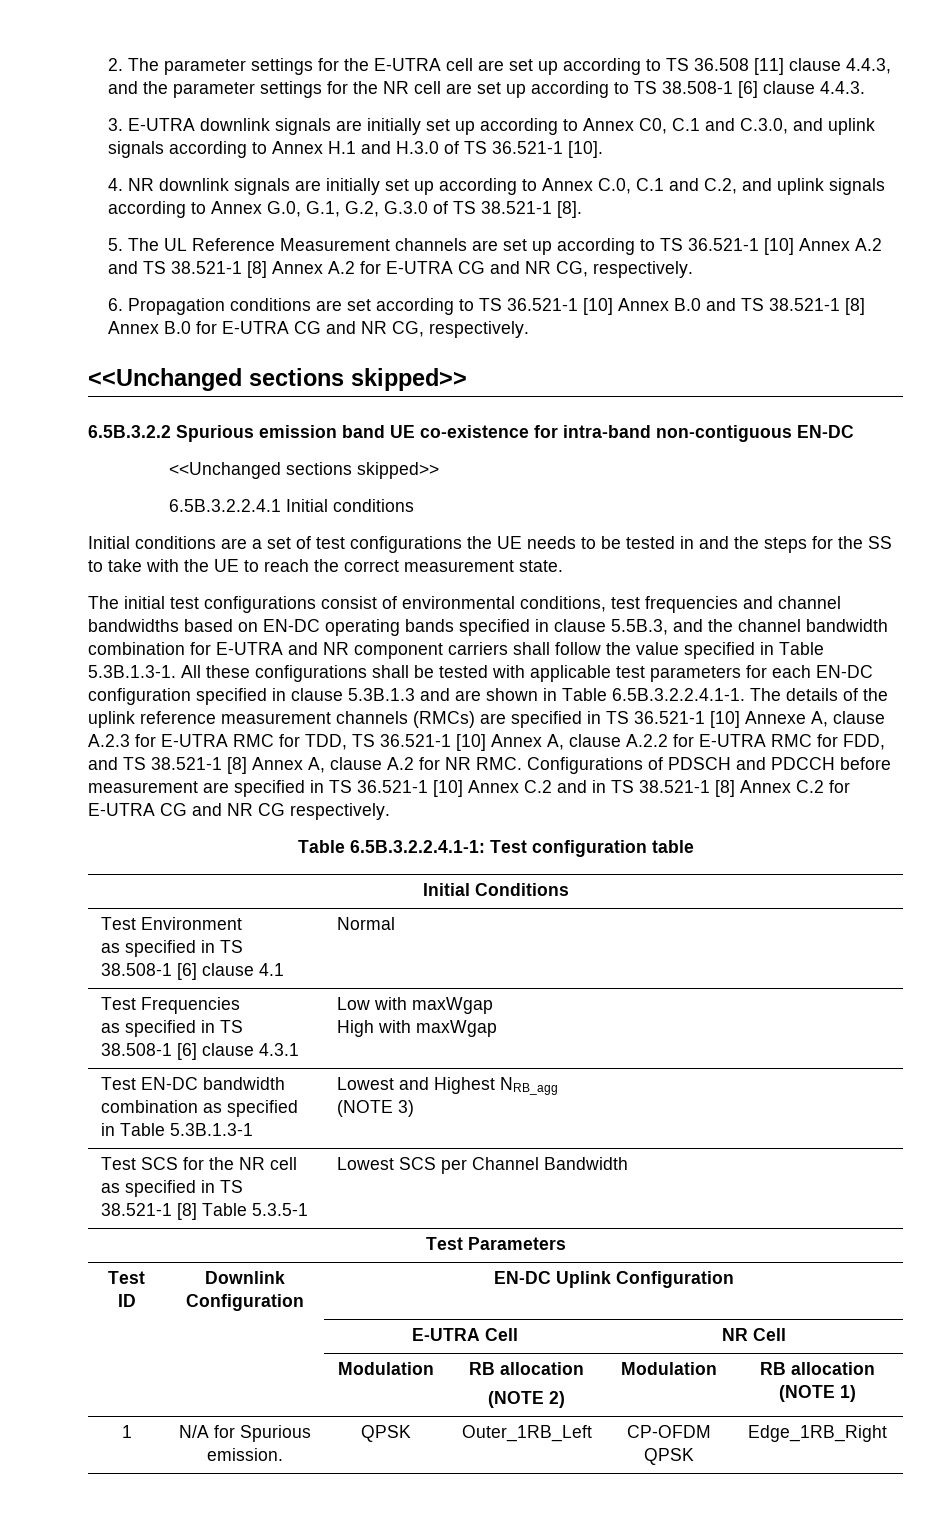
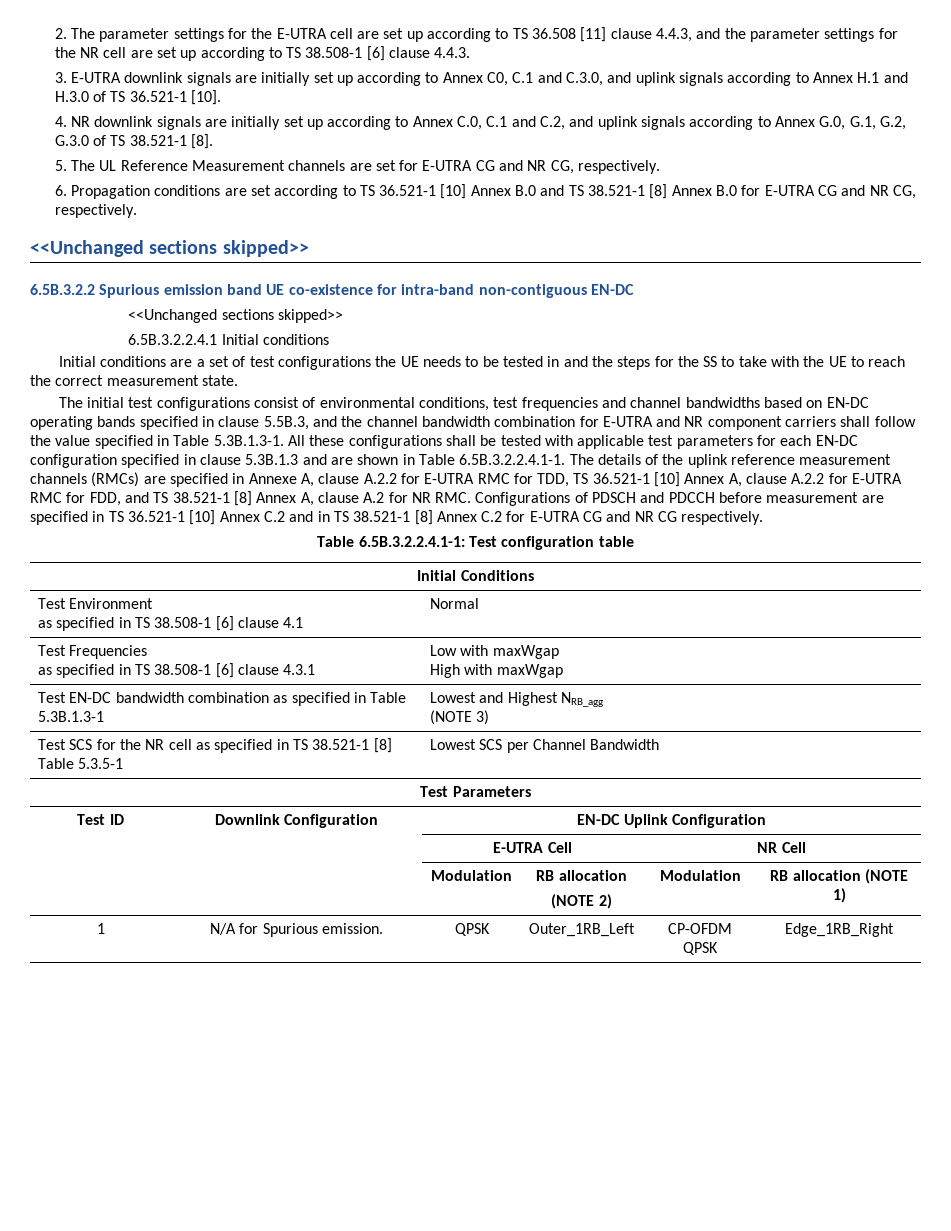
- 5. The UL Reference Measurement channels are set up according to TS 36.521-1 [10] Annex A.2 and TS 38.521-1 [8] Annex A.2 for E-UTRA CG and NR CG, respectively.
+ 5. The UL Reference Measurement channels are set for E-UTRA CG and NR CG, respectively.
- The initial test configurations consist of environmental conditions, test frequencies and channel bandwidths based on EN-DC operating bands specified in clause 5.5B.3, and the channel bandwidth combination for E-UTRA and NR component carriers shall follow the value specified in Table 5.3B.1.3-1. All these configurations shall be tested with applicable test parameters for each EN-DC configuration specified in clause 5.3B.1.3 and are shown in Table 6.5B.3.2.2.4.1-1. The details of the uplink reference measurement channels (RMCs) are specified in TS 36.521-1 [10] Annexe A, clause A.2.3 for E-UTRA RMC for TDD, TS 36.521-1 [10] Annex A, clause A.2.2 for E-UTRA RMC for FDD, and TS 38.521-1 [8] Annex A, clause A.2 for NR RMC. Configurations of PDSCH and PDCCH before measurement are specified in TS 36.521-1 [10] Annex C.2 and in TS 38.521-1 [8] Annex C.2 for E-UTRA CG and NR CG respectively.
+ The initial test configurations consist of environmental conditions, test frequencies and channel bandwidths based on EN-DC operating bands specified in clause 5.5B.3, and the channel bandwidth combination for E-UTRA and NR component carriers shall follow the value specified in Table 5.3B.1.3-1. All these configurations shall be tested with applicable test parameters for each EN-DC configuration specified in clause 5.3B.1.3 and are shown in Table 6.5B.3.2.2.4.1-1. The details of the uplink reference measurement channels (RMCs) are specified in Annexe A, clause A.2.2 for E-UTRA RMC for TDD, TS 36.521-1 [10] Annex A, clause A.2.2 for E-UTRA RMC for FDD, and TS 38.521-1 [8] Annex A, clause A.2 for NR RMC. Configurations of PDSCH and PDCCH before measurement are specified in TS 36.521-1 [10] Annex C.2 and in TS 38.521-1 [8] Annex C.2 for E-UTRA CG and NR CG respectively.

